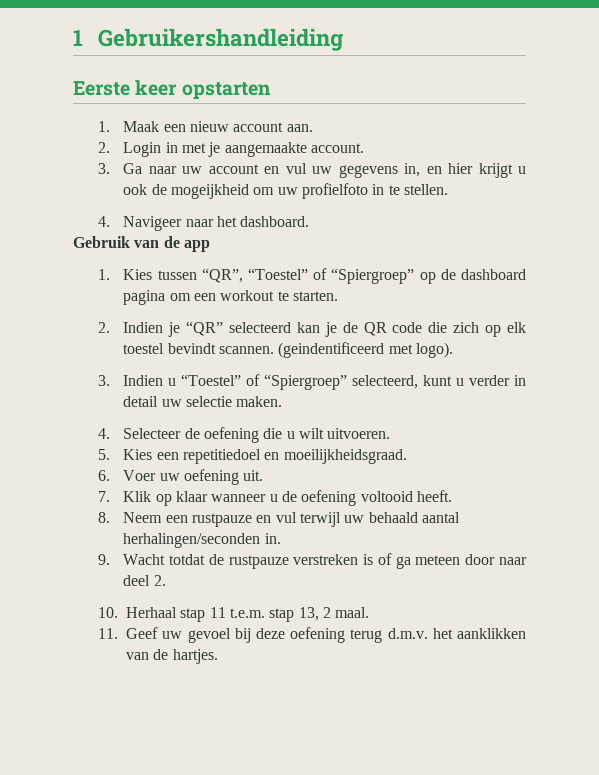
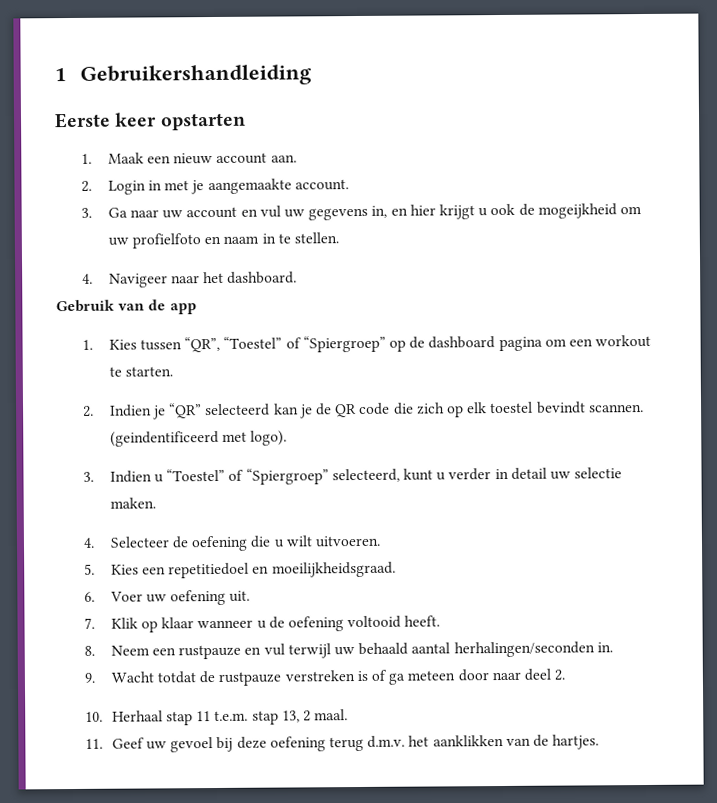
- 3. Ga naar uw account en vul uw gegevens in, en hier krijgt u ook de mogeijkheid om uw profielfoto in te stellen.
+ 3. Ga naar uw account en vul uw gegevens in, en hier krijgt u ook de mogeijkheid om uw profielfoto en naam in te stellen.

